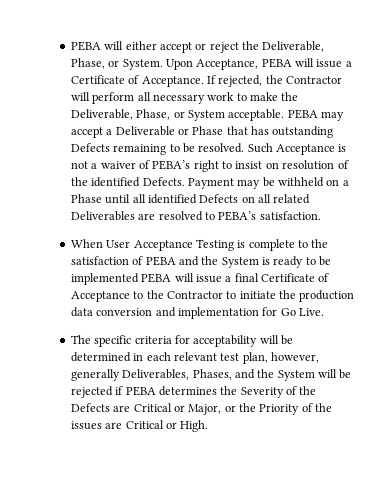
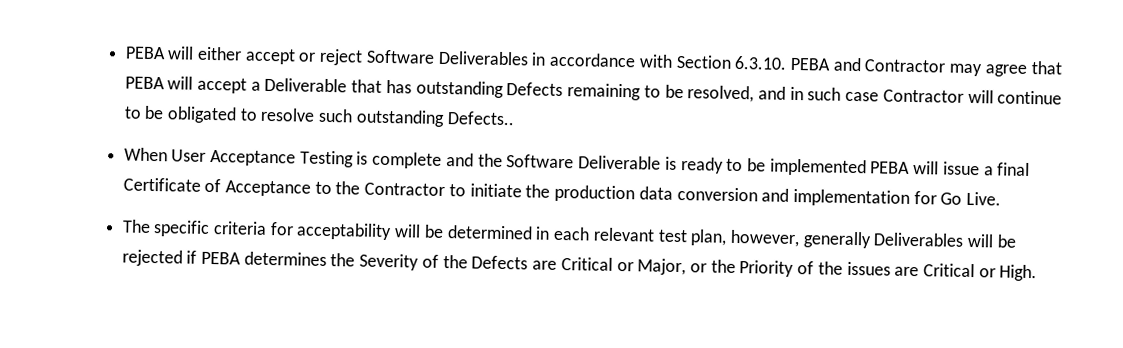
- PEBA will either accept or reject the Deliverable, Phase, or System. Upon Acceptance, PEBA will issue a Certificate of Acceptance. If rejected, the Contractor will perform all necessary work to make the Deliverable, Phase, or System acceptable. PEBA may accept a Deliverable or Phase that has outstanding Defects remaining to be resolved. Such Acceptance is not a waiver of PEBA’s right to insist on resolution of the identified Defects. Payment may be withheld on a Phase until all identified Defects on all related Deliverables are resolved to PEBA’s satisfaction.
+ PEBA will either accept or reject Software Deliverables in accordance with Section 6.3.10. PEBA and Contractor may agree that PEBA will accept a Deliverable that has outstanding Defects remaining to be resolved, and in such case Contractor will continue to be obligated to resolve such outstanding Defects..
- When User Acceptance Testing is complete to the satisfaction of PEBA and the System is ready to be implemented PEBA will issue a final Certificate of Acceptance to the Contractor to initiate the production data conversion and implementation for Go Live.
+ When User Acceptance Testing is complete and the Software Deliverable is ready to be implemented PEBA will issue a final Certificate of Acceptance to the Contractor to initiate the production data conversion and implementation for Go Live.
- The specific criteria for acceptability will be determined in each relevant test plan, however, generally Deliverables, Phases, and the System will be rejected if PEBA determines the Severity of the Defects are Critical or Major, or the Priority of the issues are Critical or High.
+ The specific criteria for acceptability will be determined in each relevant test plan, however, generally Deliverables will be rejected if PEBA determines the Severity of the Defects are Critical or Major, or the Priority of the issues are Critical or High.

